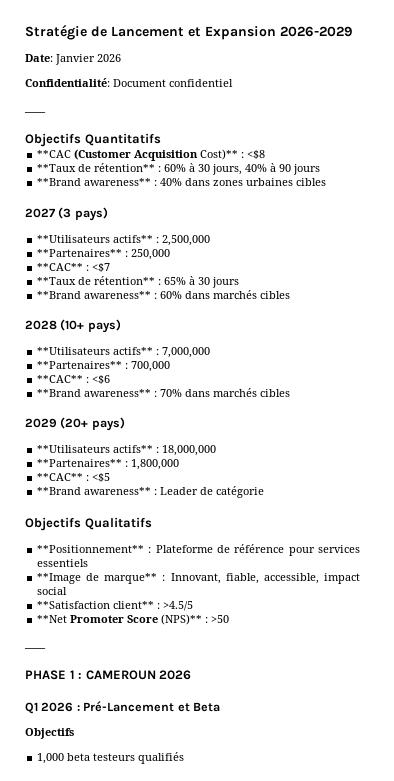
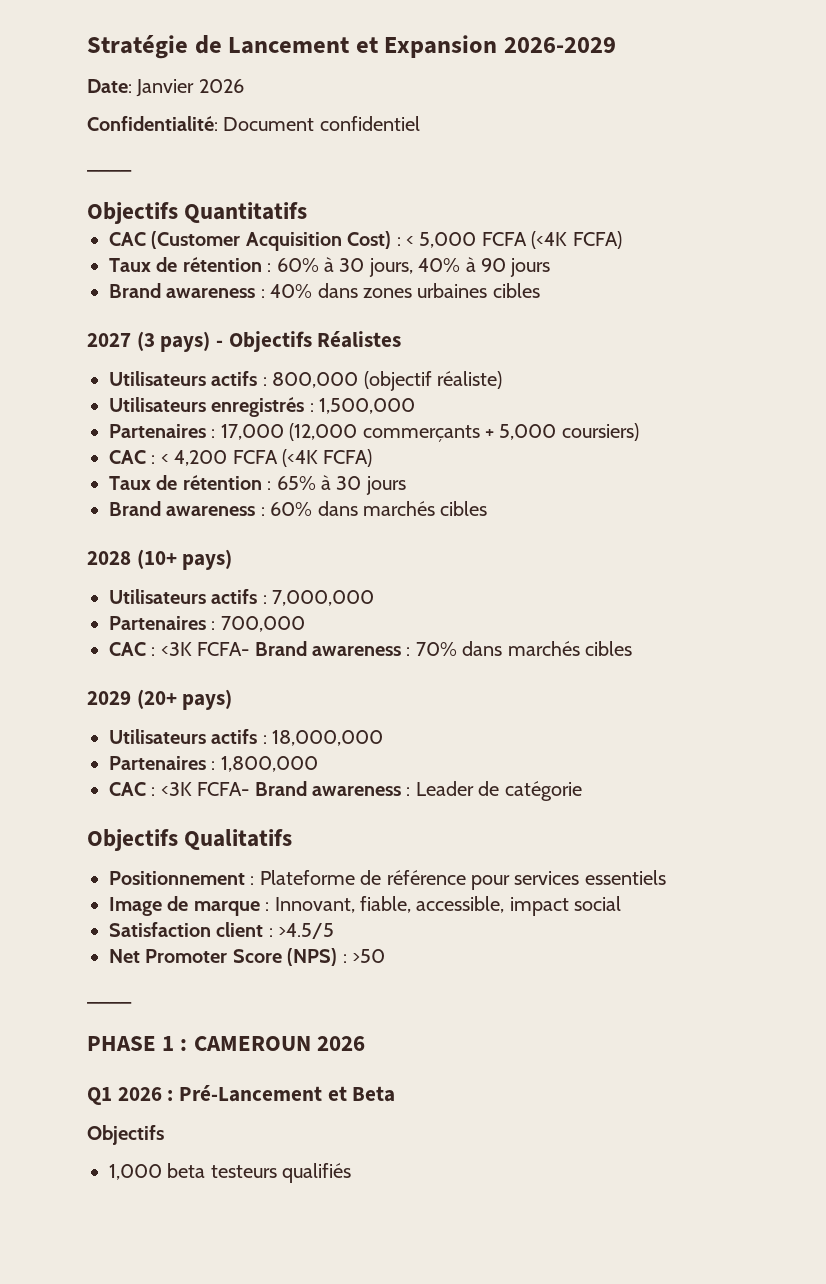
- **CAC (Customer Acquisition Cost)** : <$8
- **Taux de rétention** : 60% à 30 jours, 40% à 90 jours
+ CAC (Customer Acquisition Cost) : < 5,000 FCFA (<4K FCFA)
+ Taux de rétention : 60% à 30 jours, 40% à 90 jours
- **Brand awareness** : 40% dans zones urbaines cibles
+ Brand awareness : 40% dans zones urbaines cibles
- 2027 (3 pays)
- **Utilisateurs actifs** : 2,500,000
- **Partenaires** : 250,000
- **CAC** : <$7
- **Taux de rétention** : 65% à 30 jours
+ 2027 (3 pays) - Objectifs Réalistes
+ Utilisateurs actifs : 800,000 (objectif réaliste)
+ Utilisateurs enregistrés : 1,500,000
+ Partenaires : 17,000 (12,000 commerçants + 5,000 coursiers)
+ CAC : < 4,200 FCFA (<4K FCFA)
+ Taux de rétention : 65% à 30 jours
- **Brand awareness** : 60% dans marchés cibles
+ Brand awareness : 60% dans marchés cibles
- **Utilisateurs actifs** : 7,000,000
+ Utilisateurs actifs : 7,000,000
- **Partenaires** : 700,000
+ Partenaires : 700,000
- **CAC** : <$6
- **Brand awareness** : 70% dans marchés cibles
+ CAC : <3K FCFA- Brand awareness : 70% dans marchés cibles
- **Utilisateurs actifs** : 18,000,000
+ Utilisateurs actifs : 18,000,000
- **Partenaires** : 1,800,000
+ Partenaires : 1,800,000
- **CAC** : <$5
- **Brand awareness** : Leader de catégorie
+ CAC : <3K FCFA- Brand awareness : Leader de catégorie
- **Positionnement** : Plateforme de référence pour services essentiels
+ Positionnement : Plateforme de référence pour services essentiels
- **Image de marque** : Innovant, fiable, accessible, impact social
+ Image de marque : Innovant, fiable, accessible, impact social
- **Satisfaction client** : >4.5/5
+ Satisfaction client : >4.5/5
- **Net Promoter Score (NPS)** : >50
+ Net Promoter Score (NPS) : >50

